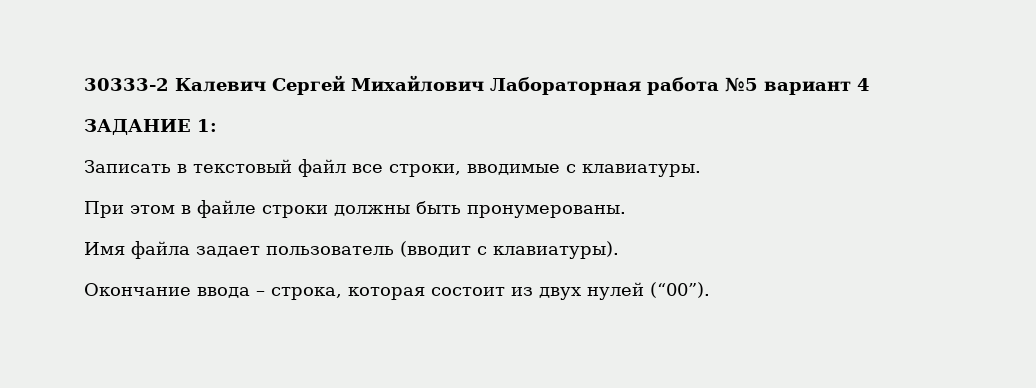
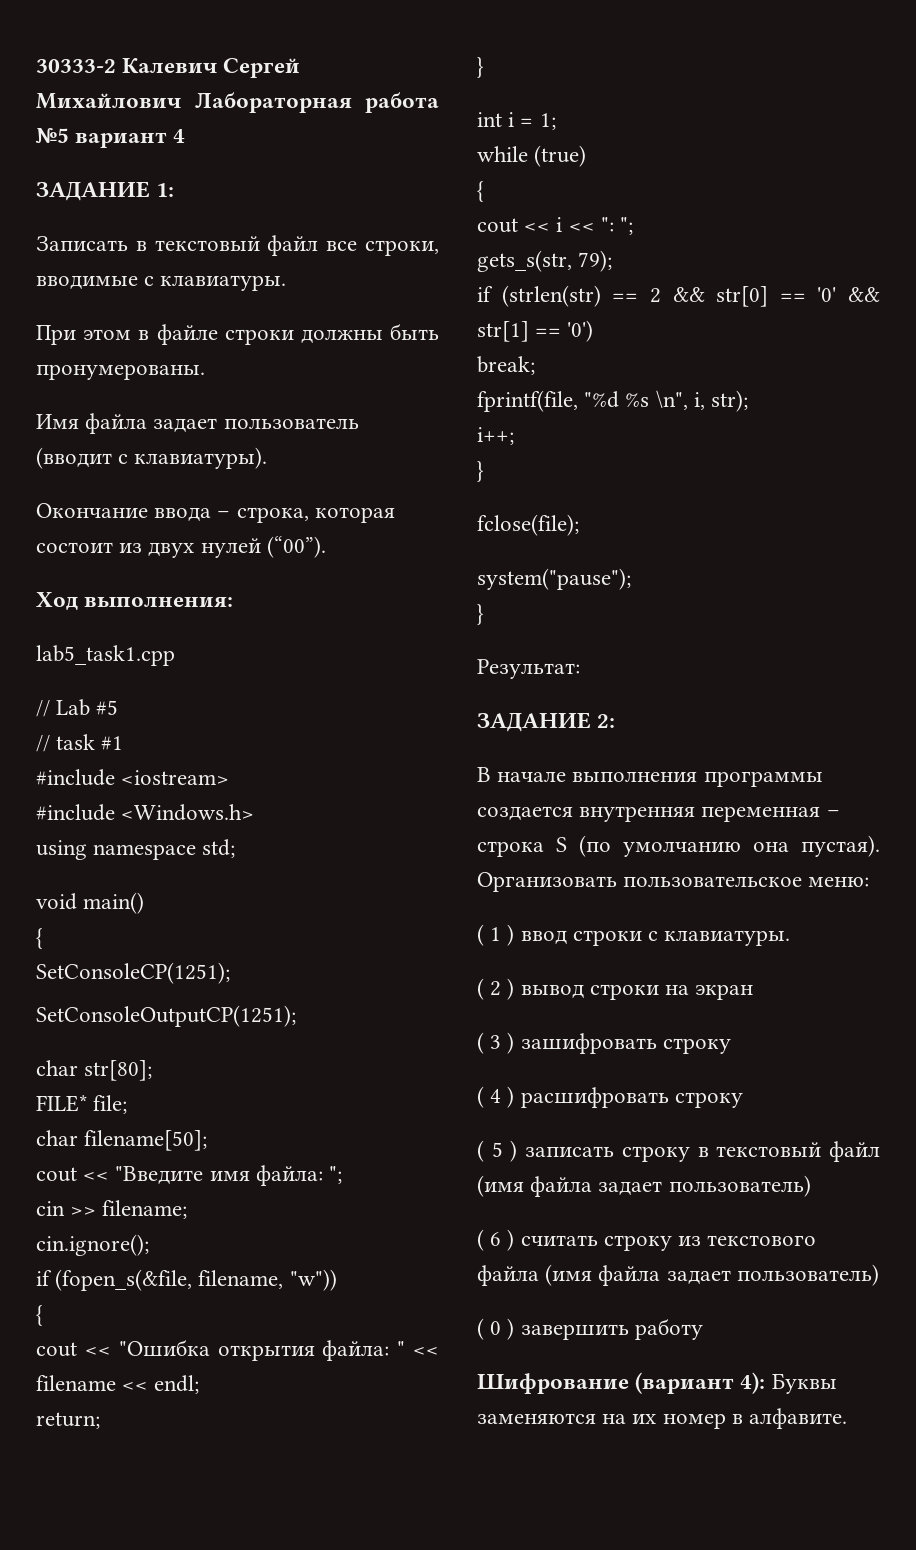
+ Ход выполнения:
+ lab5_task1.cpp
+ // Lab #5
+ // task #1
+ #include <iostream>
+ #include <Windows.h>
+ using namespace std;
+ void main()
+ {
+ SetConsoleCP(1251);
+ SetConsoleOutputCP(1251);
+ char str[80];
+ FILE* file;
+ char filename[50];
+ cout << "Введите имя файла: ";
+ cin >> filename;
+ cin.ignore();
+ if (fopen_s(&file, filename, "w"))
+ {
+ cout << "Ошибка открытия файла: " << filename << endl;
+ return;
+ }
+ int i = 1;
+ while (true)
+ {
+ cout << i << ": ";
+ gets_s(str, 79);
+ if (strlen(str) == 2 && str[0] == '0' && str[1] == '0')
+ break;
+ fprintf(file, "%d %s \n", i, str);
+ i++;
+ }
+ fclose(file);
+ system("pause");
+ }
+ Результат:
+ ЗАДАНИЕ 2:
+ В начале выполнения программы создается внутренняя переменная – строка S (по умолчанию она пустая). Организовать пользовательское меню:
+ ( 1 ) ввод строки с клавиатуры.
+ ( 2 ) вывод строки на экран
+ ( 3 ) зашифровать строку
+ ( 4 ) расшифровать строку
+ ( 5 ) записать строку в текстовый файл (имя файла задает пользователь)
+ ( 6 ) считать строку из текстового файла (имя файла задает пользователь)
+ ( 0 ) завершить работу
+ Шифрование (вариант 4): Буквы заменяются на их номер в алфавите.

